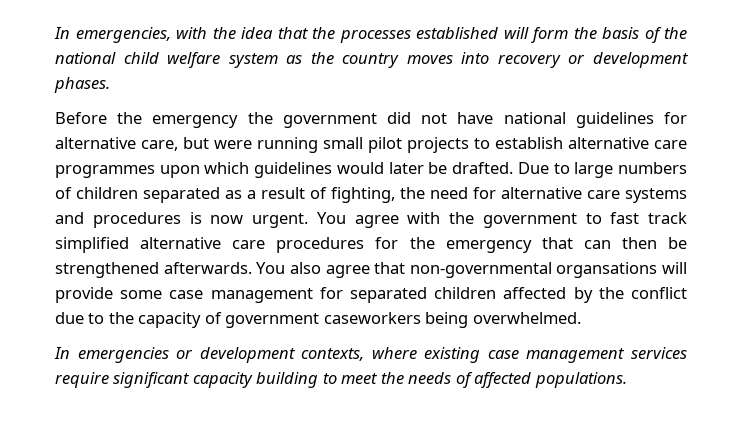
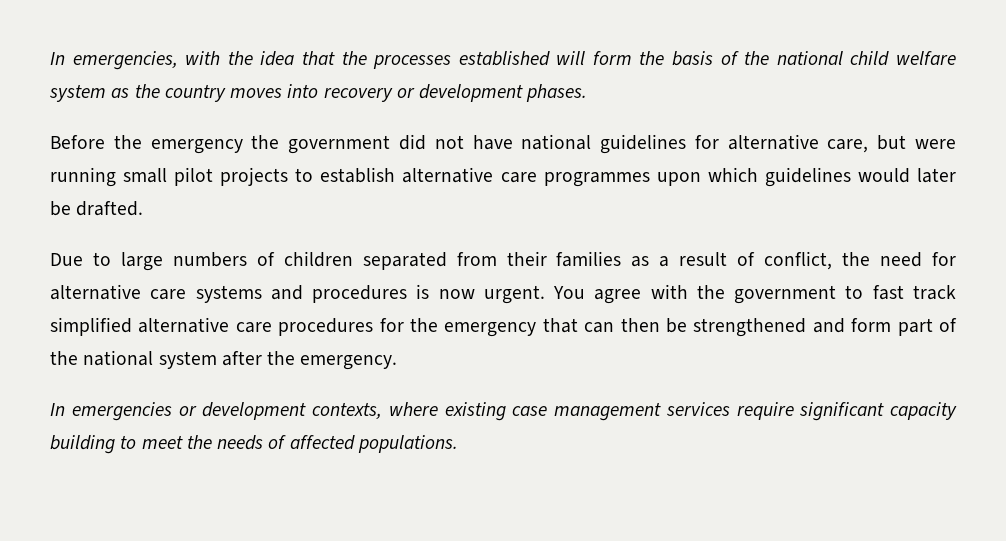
- Before the emergency the government did not have national guidelines for alternative care, but were running small pilot projects to establish alternative care programmes upon which guidelines would later be drafted. Due to large numbers of children separated as a result of fighting, the need for alternative care systems and procedures is now urgent.
+ Before the emergency the government did not have national guidelines for alternative care, but were running small pilot projects to establish alternative care programmes upon which guidelines would later be drafted.
+ Due to large numbers of children separated from their families as a result of conflict, the need for alternative care systems and procedures is now urgent.
- You agree with the government to fast track simplified alternative care procedures for the emergency that can then be strengthened afterwards. You also agree that non-governmental organsations will provide some case management for separated children affected by the conflict due to the capacity of government caseworkers being overwhelmed.
+ You agree with the government to fast track simplified alternative care procedures for the emergency that can then be strengthened and form part of the national system after the emergency.

